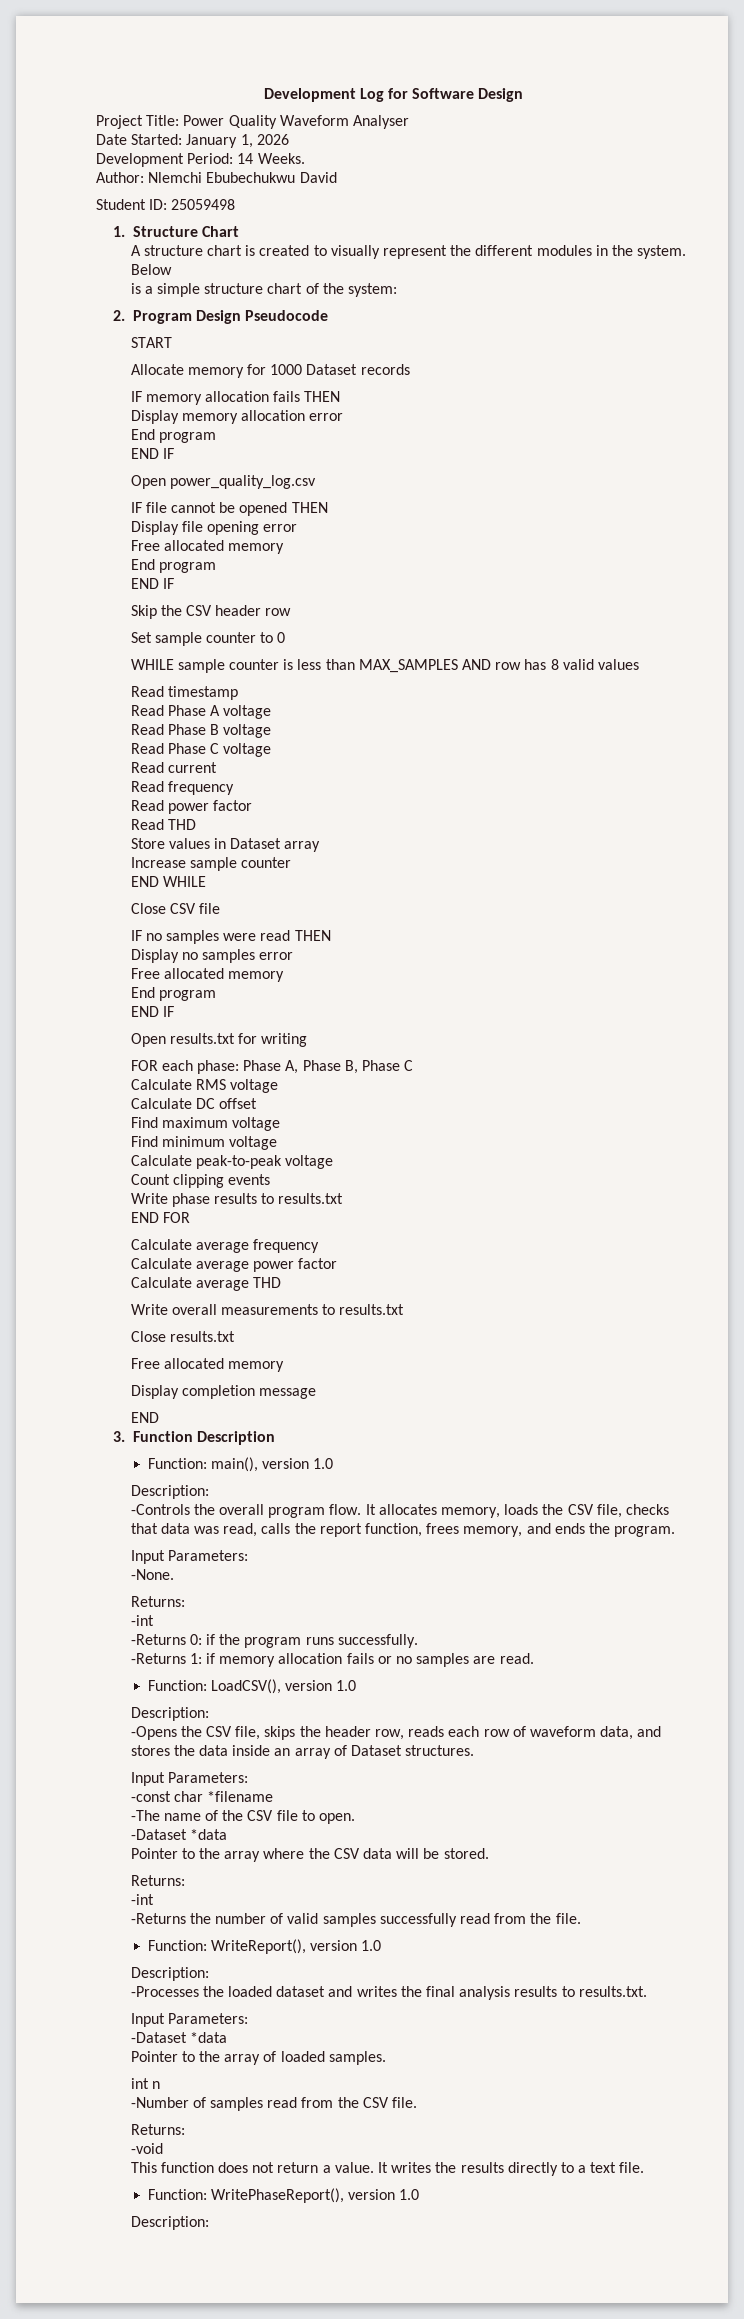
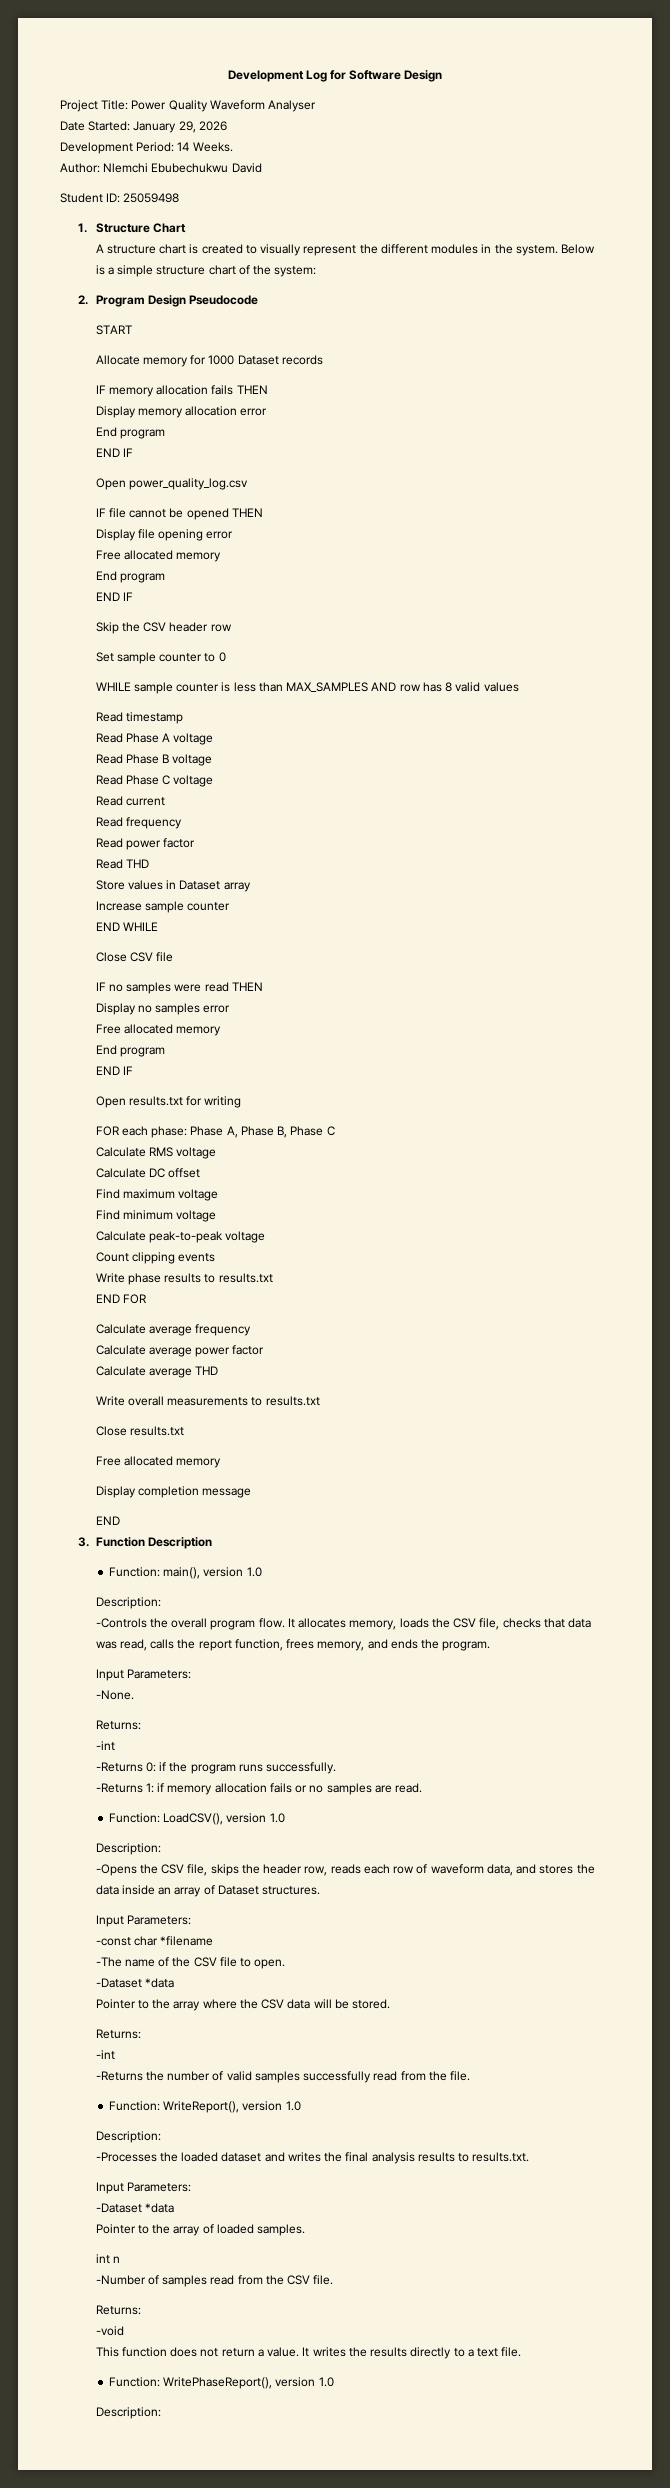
- Date Started: January 1, 2026
+ Date Started: January 29, 2026

